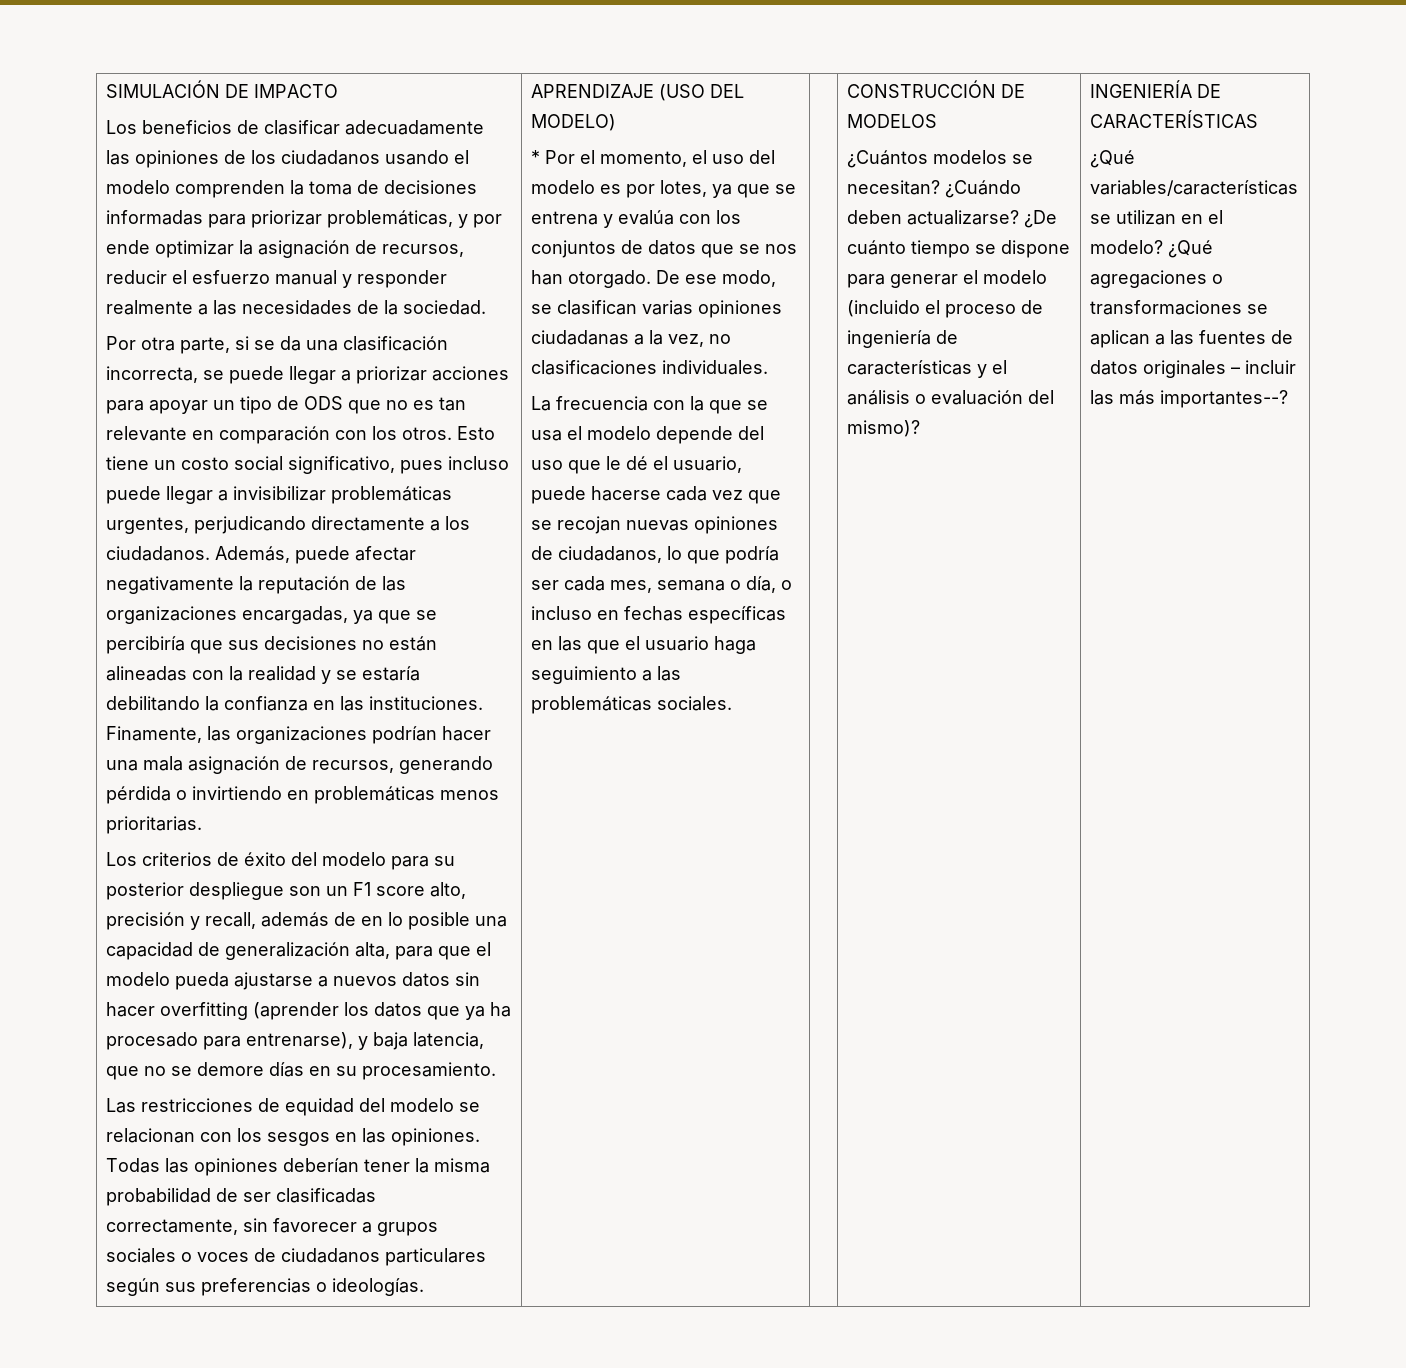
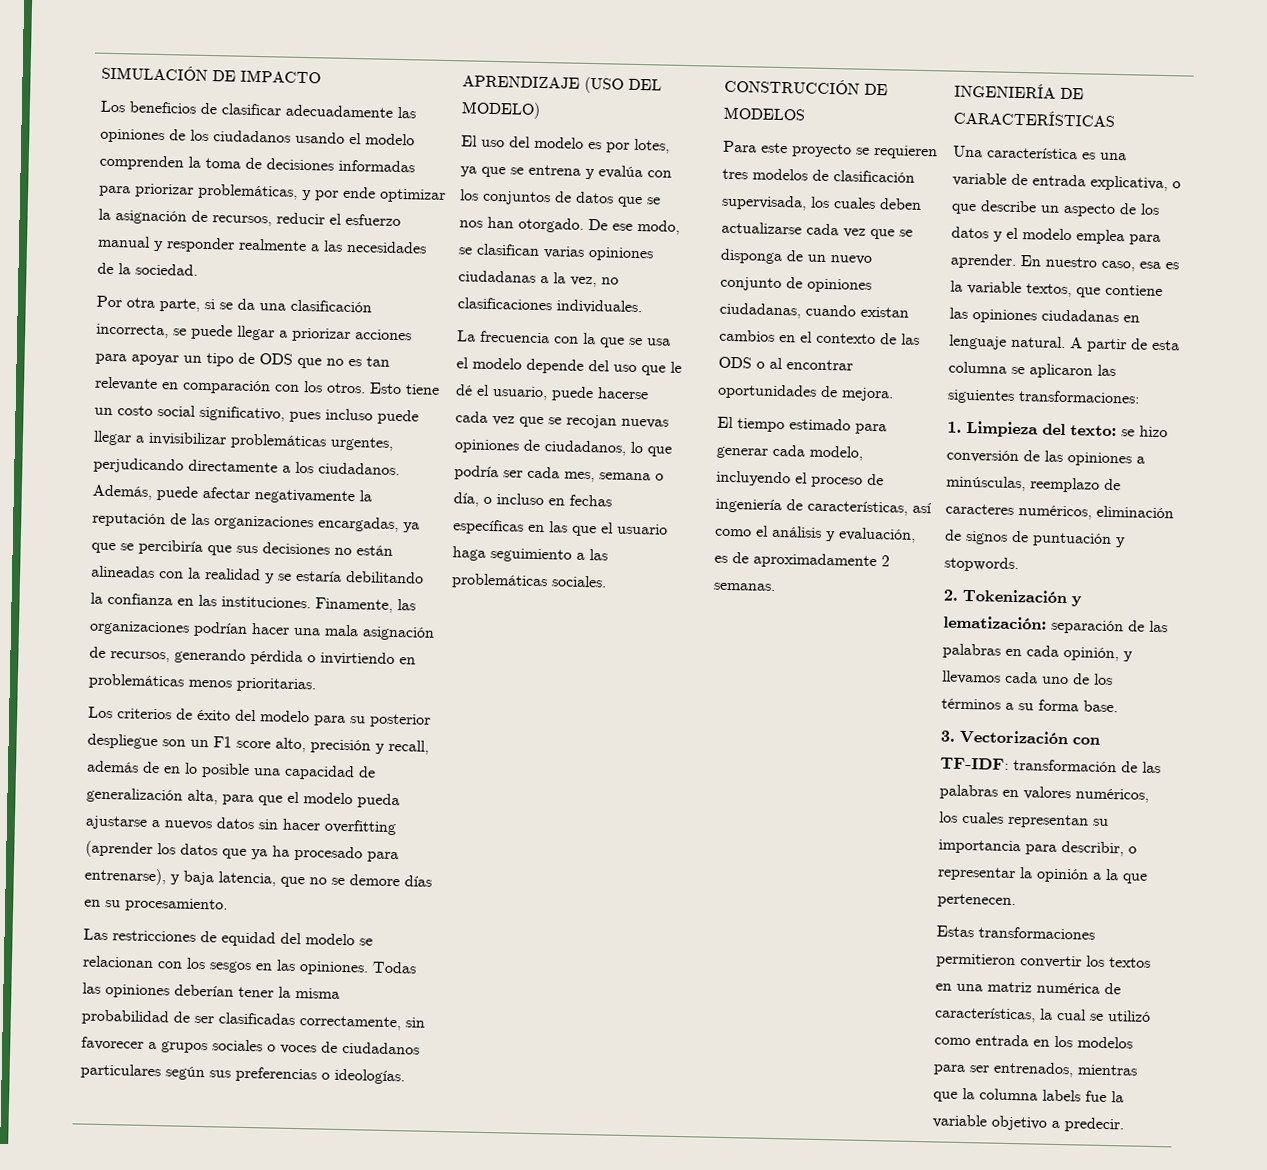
- * Por el momento, el uso del modelo es por lotes, ya que se entrena y evalúa con los conjuntos de datos que se nos han otorgado.
+ El uso del modelo es por lotes, ya que se entrena y evalúa con los conjuntos de datos que se nos han otorgado.
- ¿Cuántos modelos se necesitan? ¿Cuándo deben actualizarse? ¿De cuánto tiempo se dispone para generar el modelo (incluido el proceso de ingeniería de características y el análisis o evaluación del mismo)? | INGENIERÍA DE CARACTERÍSTICAS
- ¿Qué variables/características se utilizan en el modelo? ¿Qué agregaciones o transformaciones se aplican a las fuentes de datos originales – incluir las más importantes--?
+ Para este proyecto se requieren tres modelos de clasificación supervisada, los cuales deben actualizarse cada vez que se disponga de un nuevo conjunto de opiniones ciudadanas, cuando existan cambios en el contexto de las ODS o al encontrar oportunidades de mejora.
+ El tiempo estimado para generar cada modelo, incluyendo el proceso de ingeniería de características, así como el análisis y evaluación, es de aproximadamente 2 semanas. | INGENIERÍA DE CARACTERÍSTICAS
+ Una característica es una variable de entrada explicativa, o que describe un aspecto de los datos y el modelo emplea para aprender. En nuestro caso, esa es la variable textos, que contiene las opiniones ciudadanas en lenguaje natural. A partir de esta columna se aplicaron las siguientes transformaciones:
+ 1. Limpieza del texto: se hizo conversión de las opiniones a minúsculas, reemplazo de caracteres numéricos, eliminación de signos de puntuación y stopwords.
+ 2. Tokenización y lematización: separación de las palabras en cada opinión, y llevamos cada uno de los términos a su forma base.
+ 3. Vectorización con TF-IDF: transformación de las palabras en valores numéricos, los cuales representan su importancia para describir, o representar la opinión a la que pertenecen.
+ Estas transformaciones permitieron convertir los textos en una matriz numérica de características, la cual se utilizó como entrada en los modelos para ser entrenados, mientras que la columna labels fue la variable objetivo a predecir.

